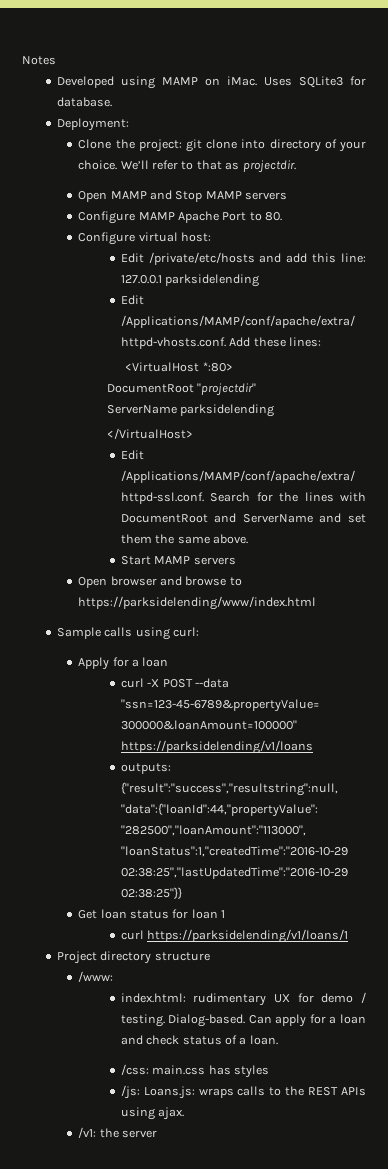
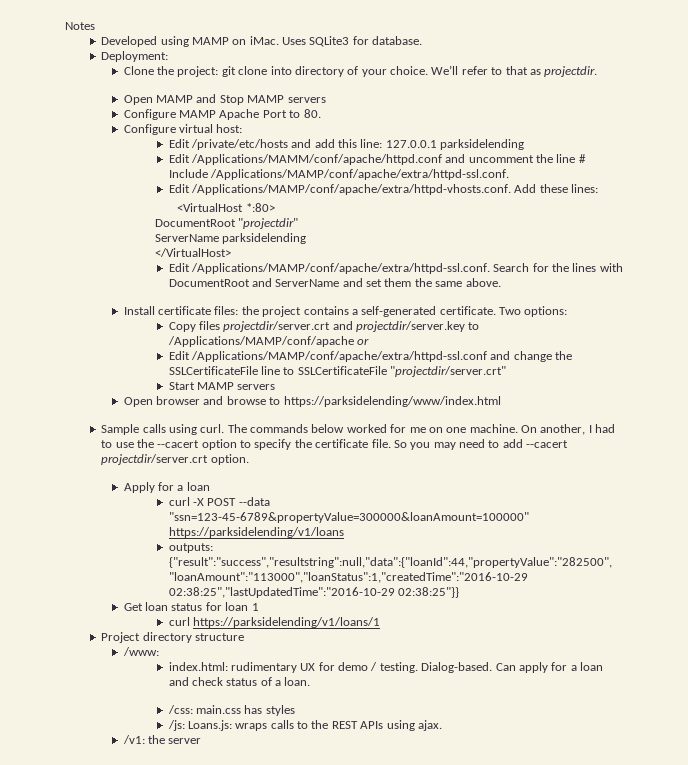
+ Edit /Applications/MAMM/conf/apache/httpd.conf and uncomment the line # Include /Applications/MAMP/conf/apache/extra/httpd-ssl.conf.
+ Install certificate files: the project contains a self-generated certificate. Two options:
+ Copy files projectdir/server.crt and projectdir/server.key to /Applications/MAMP/conf/apache or
+ Edit /Applications/MAMP/conf/apache/extra/httpd-ssl.conf and change the SSLCertificateFile line to SSLCertificateFile "projectdir/server.crt"
- Sample calls using curl:
+ Sample calls using curl. The commands below worked for me on one machine. On another, I had to use the --cacert option to specify the certificate file. So you may need to add --cacert projectdir/server.crt option.

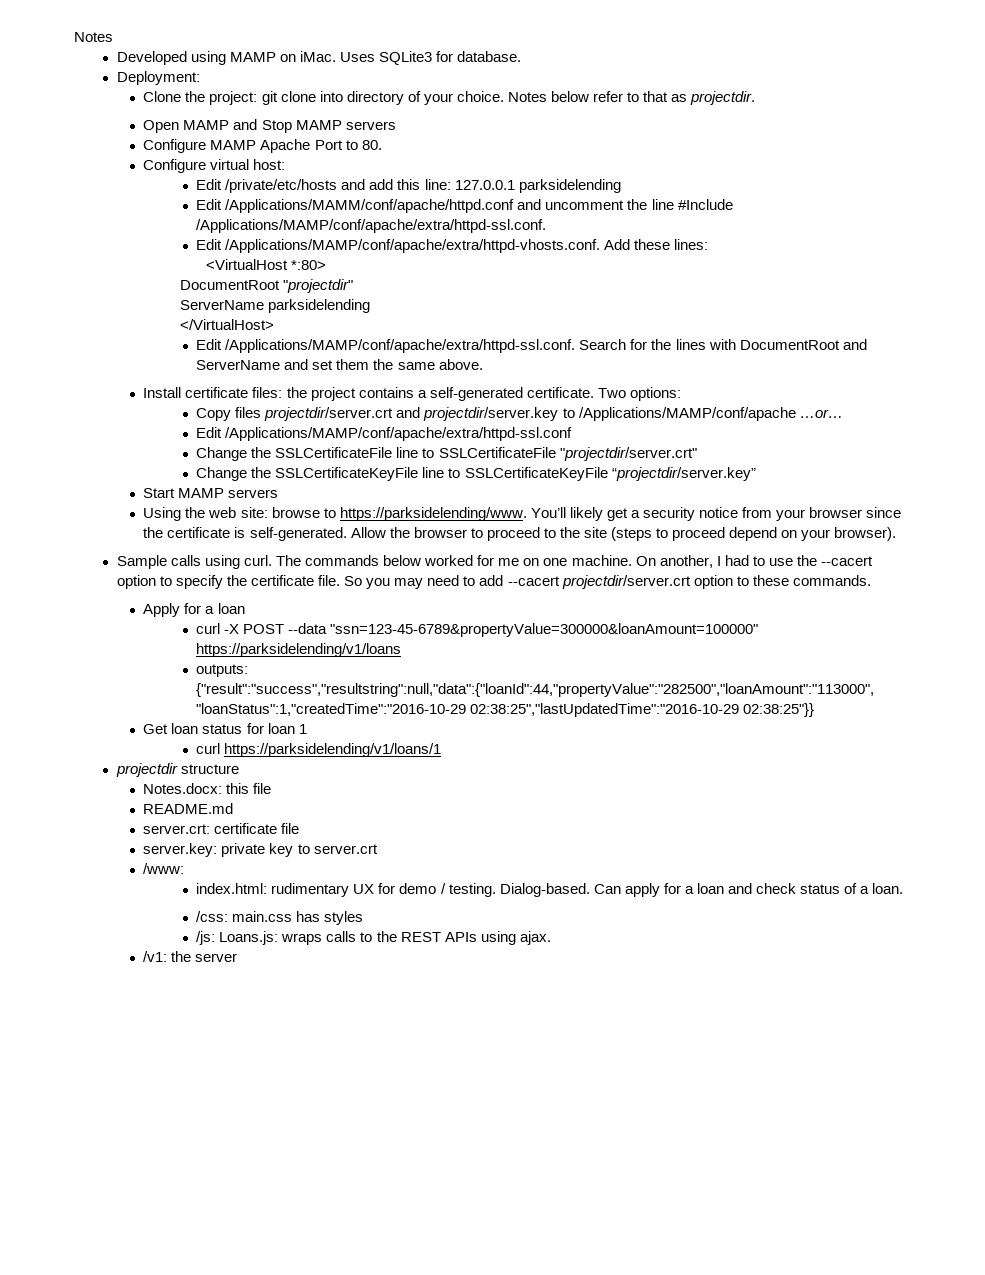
- We’ll refer to that as projectdir.
+ Notes below refer to that as projectdir.
- Edit /Applications/MAMM/conf/apache/httpd.conf and uncomment the line # Include /Applications/MAMP/conf/apache/extra/httpd-ssl.conf.
+ Edit /Applications/MAMM/conf/apache/httpd.conf and uncomment the line #Include /Applications/MAMP/conf/apache/extra/httpd-ssl.conf.
- Copy files projectdir/server.crt and projectdir/server.key to /Applications/MAMP/conf/apache or
+ Copy files projectdir/server.crt and projectdir/server.key to /Applications/MAMP/conf/apache …or…
- Edit /Applications/MAMP/conf/apache/extra/httpd-ssl.conf and change the SSLCertificateFile line to SSLCertificateFile "projectdir/server.crt"
+ Edit /Applications/MAMP/conf/apache/extra/httpd-ssl.conf
+ Change the SSLCertificateFile line to SSLCertificateFile "projectdir/server.crt"
+ Change the SSLCertificateKeyFile line to SSLCertificateKeyFile “projectdir/server.key”
  Start MAMP servers
- Open browser and browse to https://parksidelending/www/index.html
+ Using the web site: browse to https://parksidelending/www. You’ll likely get a security notice from your browser since the certificate is self-generated. Allow the browser to proceed to the site (steps to proceed depend on your browser).
- So you may need to add --cacert projectdir/server.crt option.
+ So you may need to add --cacert projectdir/server.crt option to these commands.
- Project directory structure
+ projectdir structure
+ Notes.docx: this file
+ README.md
+ server.crt: certificate file
+ server.key: private key to server.crt

